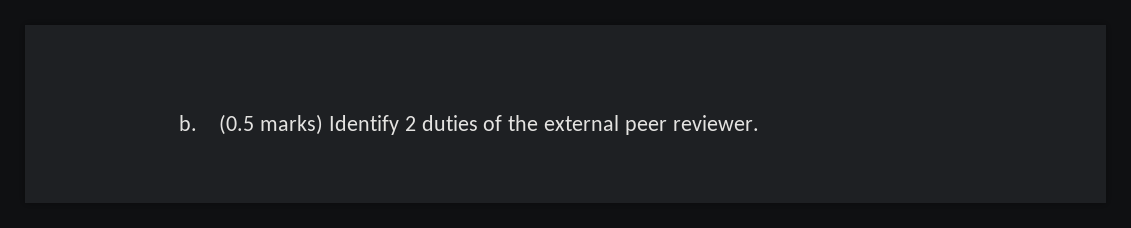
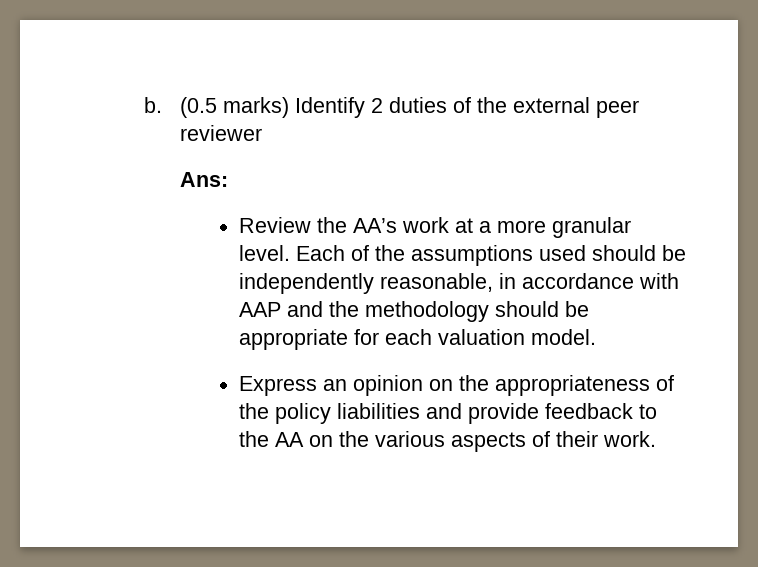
- (0.5 marks) Identify 2 duties of the external peer reviewer.
+ (0.5 marks) Identify 2 duties of the external peer reviewer
+ Ans:
+ Review the AA’s work at a more granular level. Each of the assumptions used should be independently reasonable, in accordance with AAP and the methodology should be appropriate for each valuation model.
+ Express an opinion on the appropriateness of the policy liabilities and provide feedback to the AA on the various aspects of their work.

